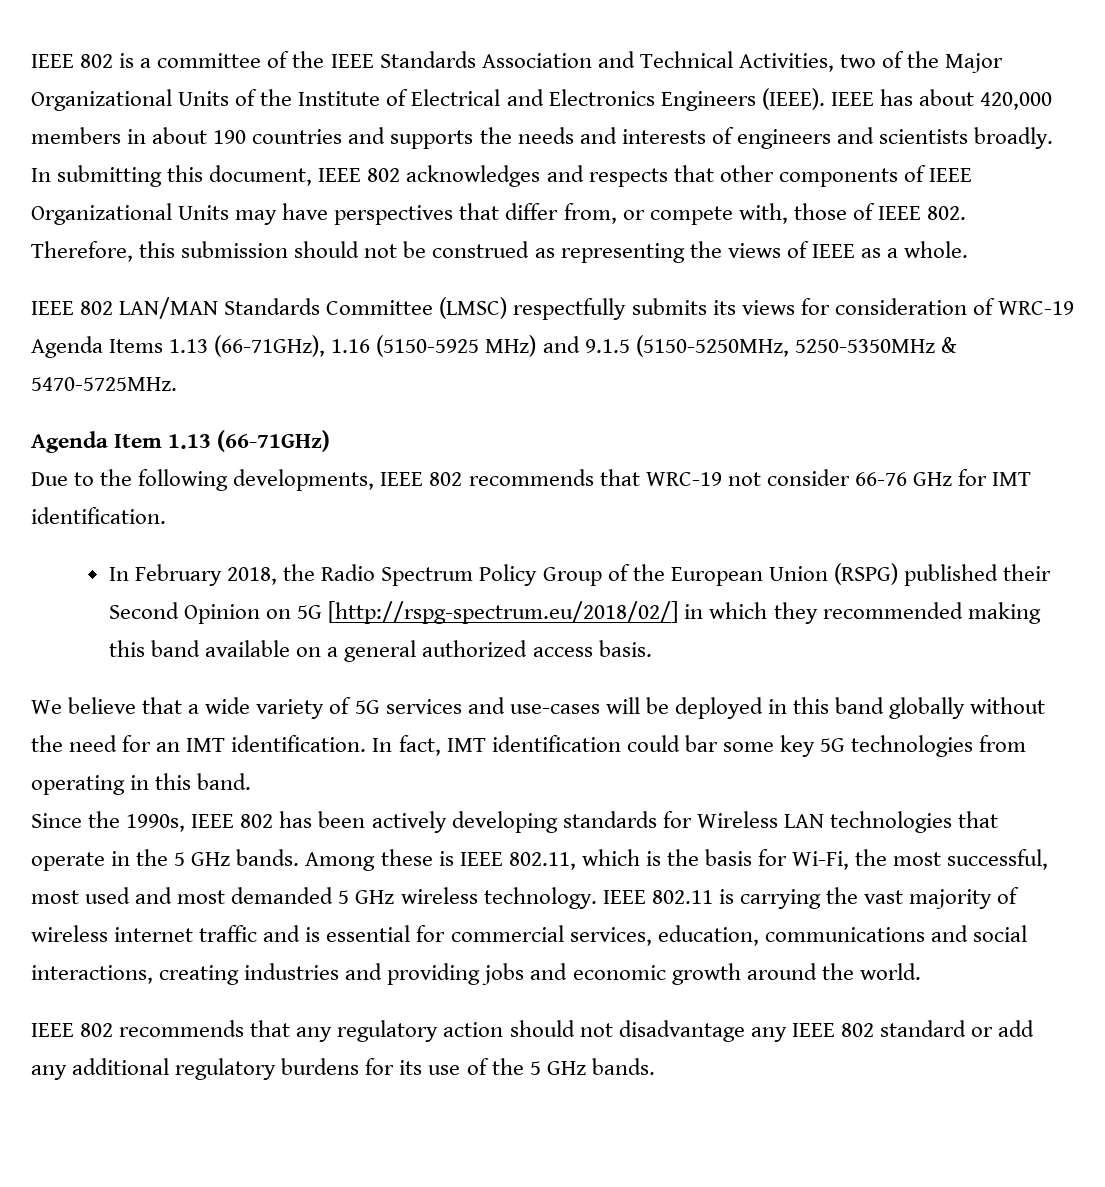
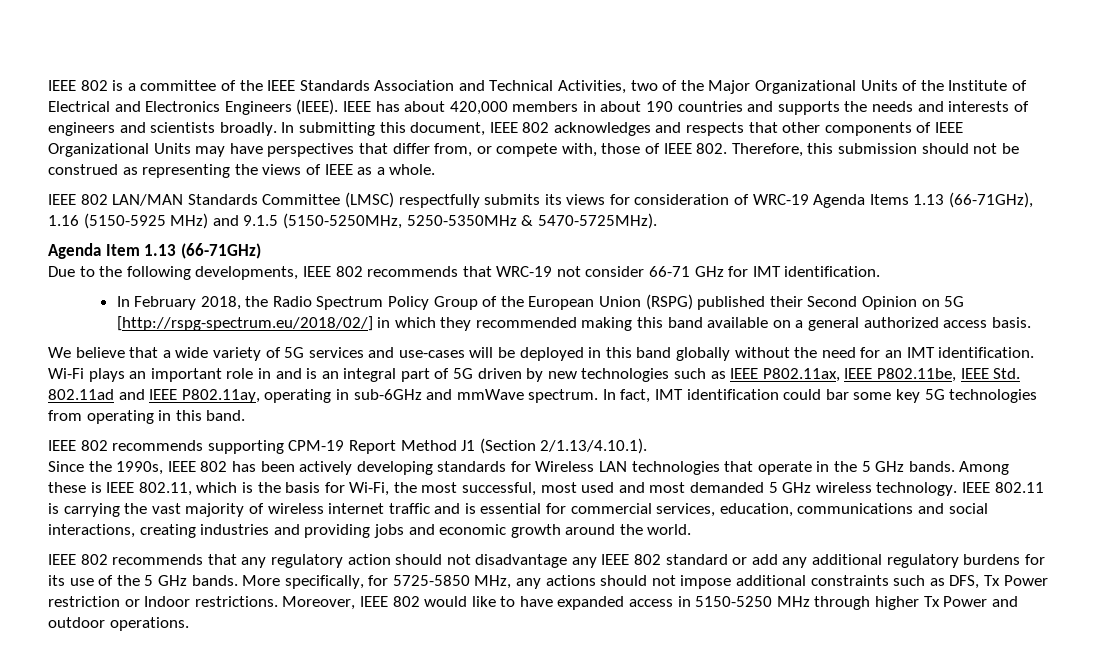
- IEEE 802 LAN/MAN Standards Committee (LMSC) respectfully submits its views for consideration of WRC-19 Agenda Items 1.13 (66-71GHz), 1.16 (5150-5925 MHz) and 9.1.5 (5150-5250MHz, 5250-5350MHz & 5470-5725MHz.
+ IEEE 802 LAN/MAN Standards Committee (LMSC) respectfully submits its views for consideration of WRC-19 Agenda Items 1.13 (66-71GHz), 1.16 (5150-5925 MHz) and 9.1.5 (5150-5250MHz, 5250-5350MHz & 5470-5725MHz).
- Due to the following developments, IEEE 802 recommends that WRC-19 not consider 66-76 GHz for IMT identification.
+ Due to the following developments, IEEE 802 recommends that WRC-19 not consider 66-71 GHz for IMT identification.
+ Wi-Fi plays an important role in and is an integral part of 5G driven by new technologies such as IEEE P802.11ax, IEEE P802.11be, IEEE Std. 802.11ad and IEEE P802.11ay, operating in sub-6GHz and mmWave spectrum.
+ IEEE 802 recommends supporting CPM-19 Report Method J1 (Section 2/1.13/4.10.1).
+ More specifically, for 5725-5850 MHz, any actions should not impose additional constraints such as DFS, Tx Power restriction or Indoor restrictions. Moreover, IEEE 802 would like to have expanded access in 5150-5250 MHz through higher Tx Power and outdoor operations.

